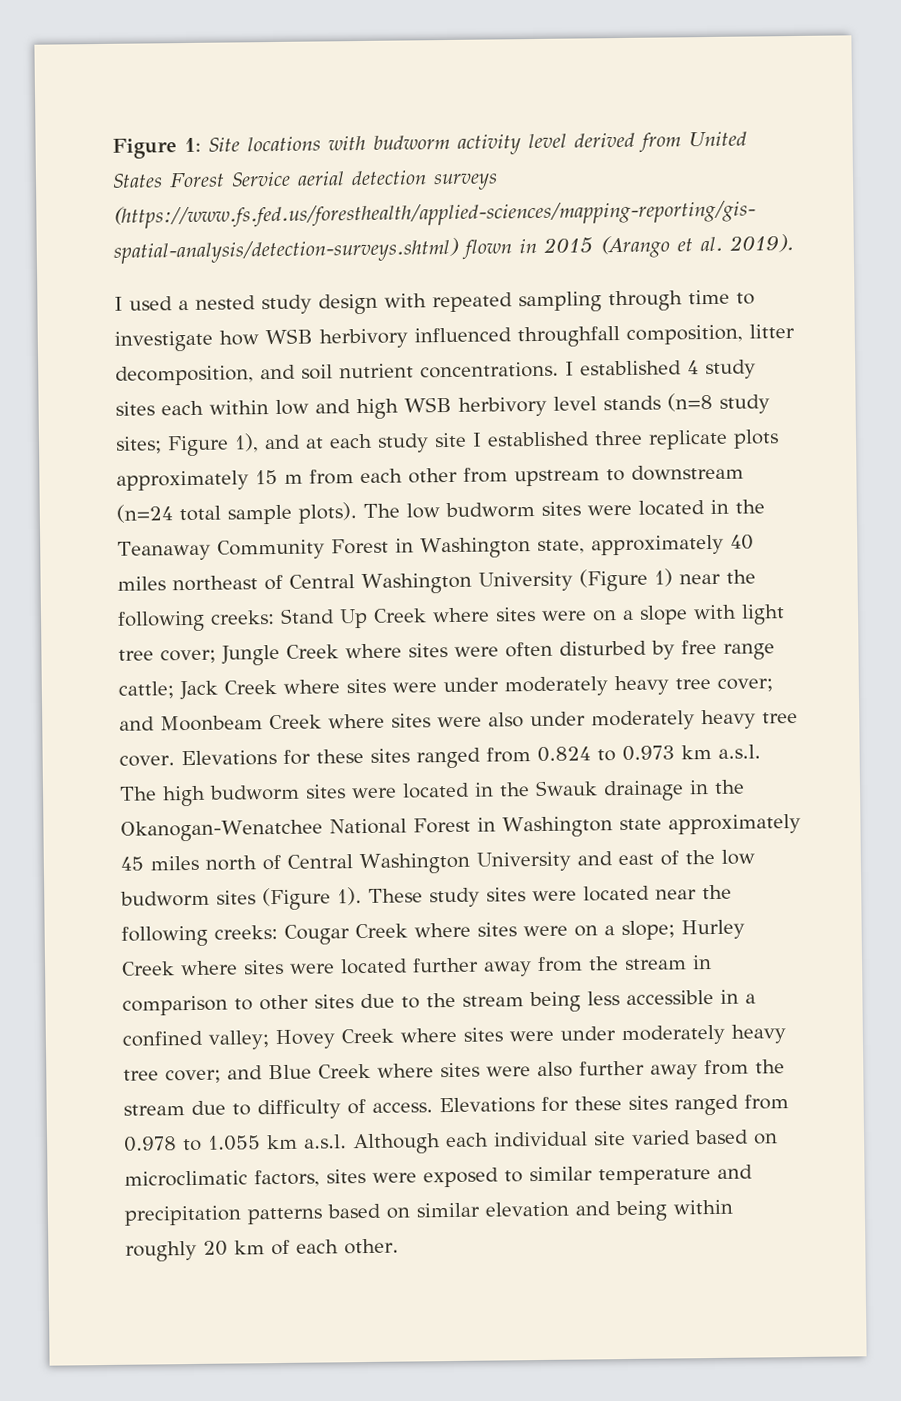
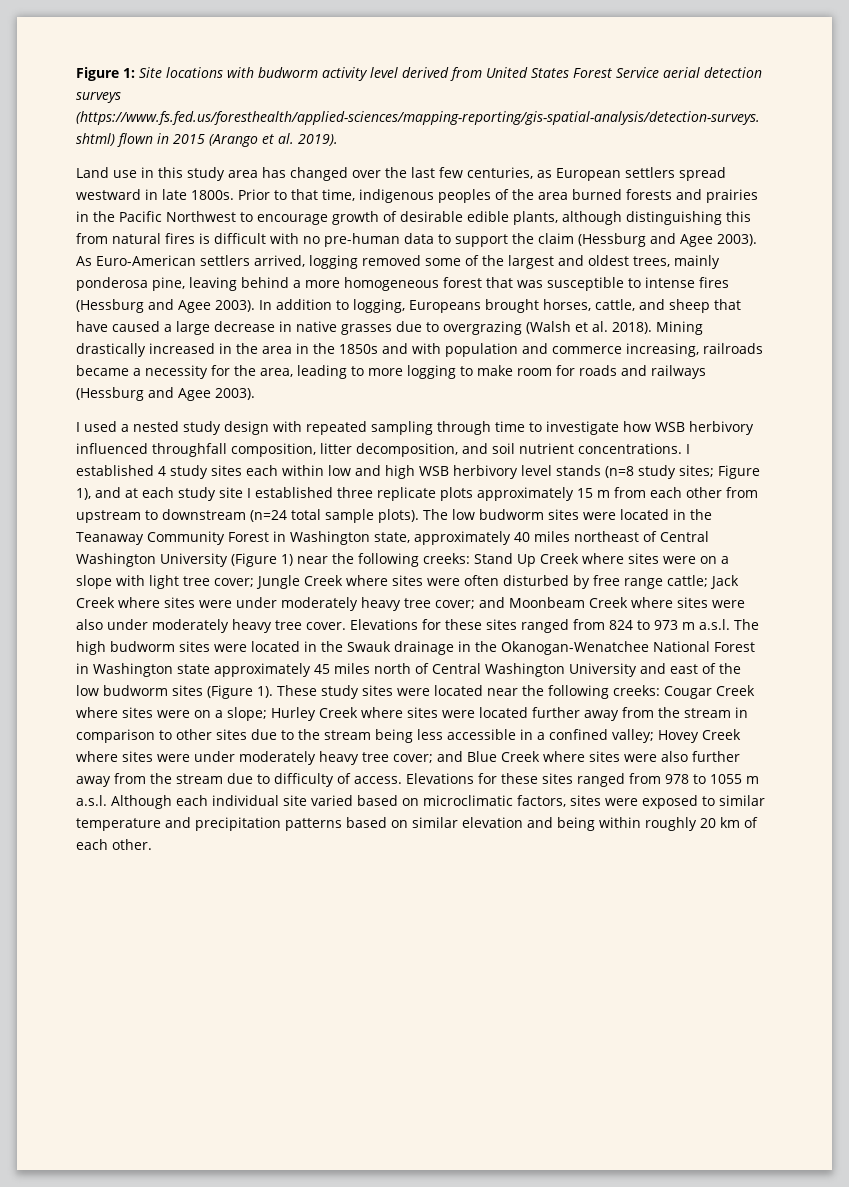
+ Land use in this study area has changed over the last few centuries, as European settlers spread westward in late 1800s. Prior to that time, indigenous peoples of the area burned forests and prairies in the Pacific Northwest to encourage growth of desirable edible plants, although distinguishing this from natural fires is difficult with no pre-human data to support the claim (Hessburg and Agee 2003). As Euro-American settlers arrived, logging removed some of the largest and oldest trees, mainly ponderosa pine, leaving behind a more homogeneous forest that was susceptible to intense fires (Hessburg and Agee 2003). In addition to logging, Europeans brought horses, cattle, and sheep that have caused a large decrease in native grasses due to overgrazing (Walsh et al. 2018). Mining drastically increased in the area in the 1850s and with population and commerce increasing, railroads became a necessity for the area, leading to more logging to make room for roads and railways (Hessburg and Agee 2003).
- Elevations for these sites ranged from 0.824 to 0.973 km a.s.l. The high budworm sites were located in the Swauk drainage in the Okanogan-Wenatchee National Forest in Washington state approximately 45 miles north of Central Washington University and east of the low budworm sites (Figure 1).
+ Elevations for these sites ranged from 824 to 973 m a.s.l. The high budworm sites were located in the Swauk drainage in the Okanogan-Wenatchee National Forest in Washington state approximately 45 miles north of Central Washington University and east of the low budworm sites (Figure 1).
- Elevations for these sites ranged from 0.978 to 1.055 km a.s.l. Although each individual site varied based on microclimatic factors, sites were exposed to similar temperature and precipitation patterns based on similar elevation and being within roughly 20 km of each other.
+ Elevations for these sites ranged from 978 to 1055 m a.s.l. Although each individual site varied based on microclimatic factors, sites were exposed to similar temperature and precipitation patterns based on similar elevation and being within roughly 20 km of each other.

